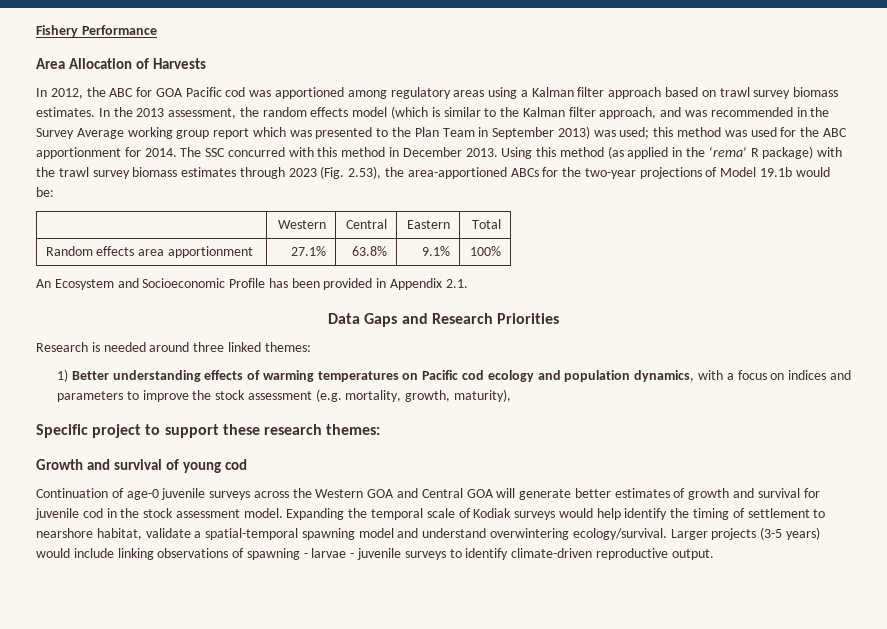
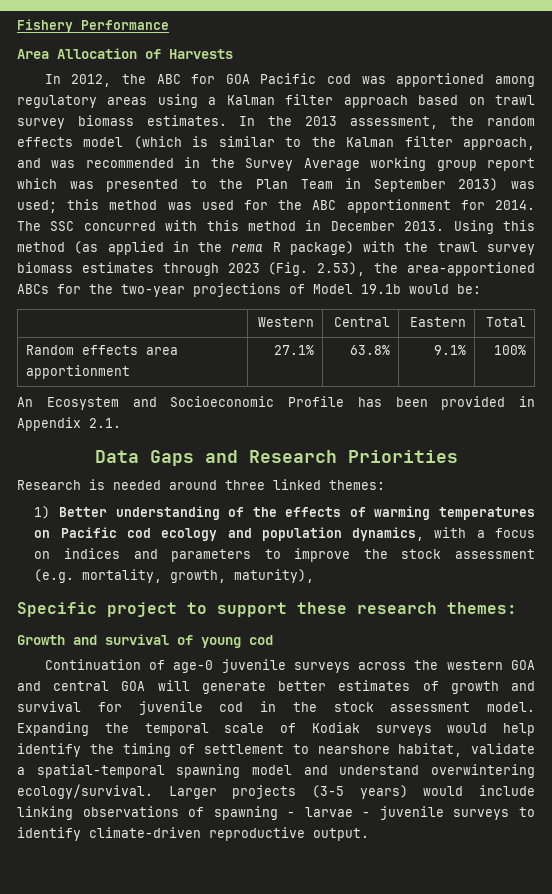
- Using this method (as applied in the ‘rema’ R package) with the trawl survey biomass estimates through 2023 (Fig. 2.53), the area-apportioned ABCs for the two-year projections of Model 19.1b would be:
+ Using this method (as applied in the rema R package) with the trawl survey biomass estimates through 2023 (Fig. 2.53), the area-apportioned ABCs for the two-year projections of Model 19.1b would be:
- 1) Better understanding effects of warming temperatures on Pacific cod ecology and population dynamics, with a focus on indices and parameters to improve the stock assessment (e.g. mortality, growth, maturity),
+ 1) Better understanding of the effects of warming temperatures on Pacific cod ecology and population dynamics, with a focus on indices and parameters to improve the stock assessment (e.g. mortality, growth, maturity),
- Continuation of age-0 juvenile surveys across the Western GOA and Central GOA will generate better estimates of growth and survival for juvenile cod in the stock assessment model.
+ Continuation of age-0 juvenile surveys across the western GOA and central GOA will generate better estimates of growth and survival for juvenile cod in the stock assessment model.

